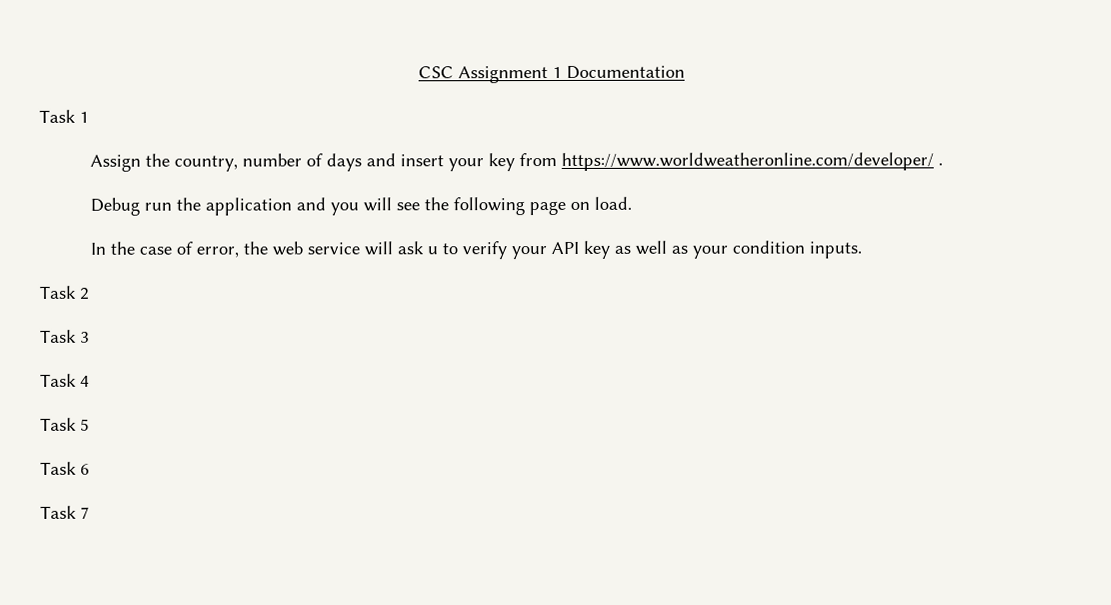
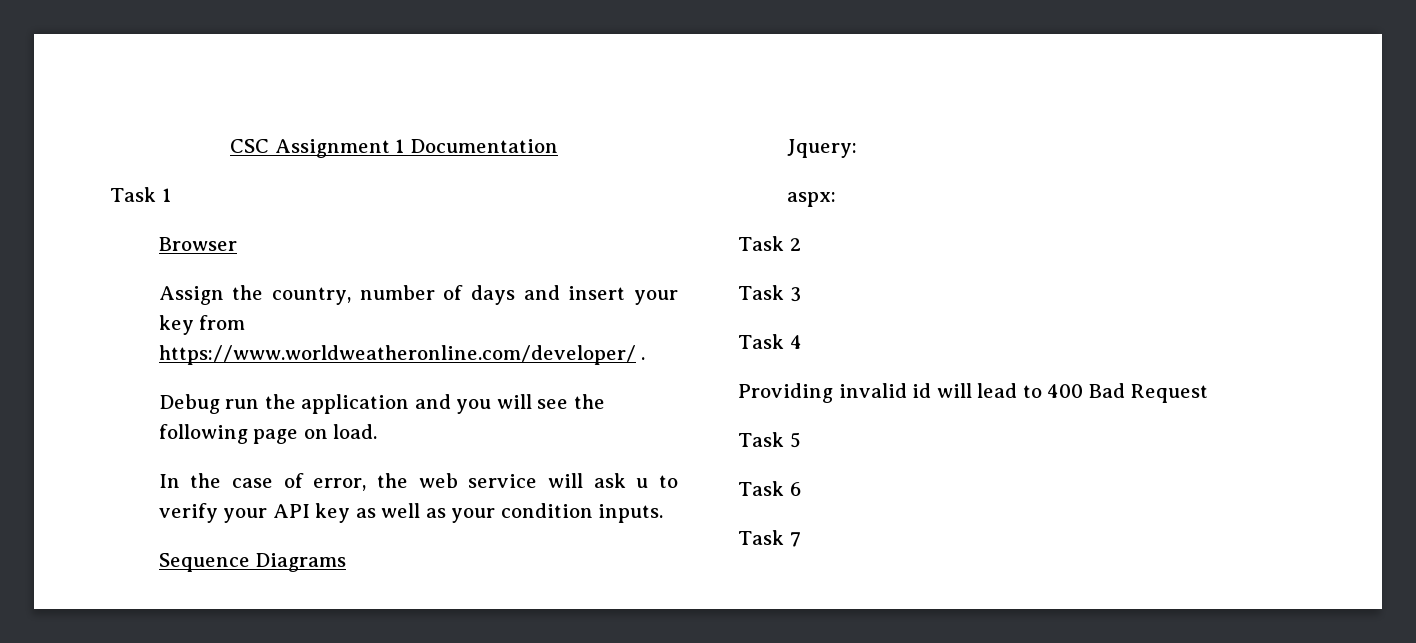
+ Browser
+ Sequence Diagrams
+ Jquery:
+ aspx:
+ Providing invalid id will lead to 400 Bad Request

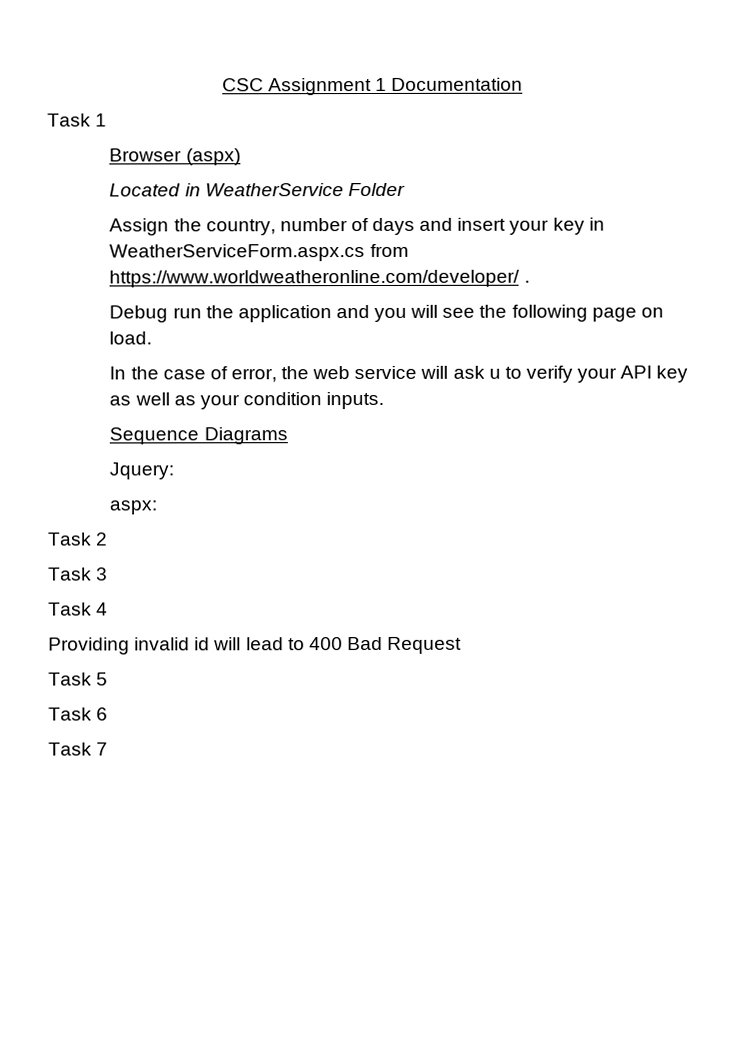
- Browser
+ Browser (aspx)
+ Located in WeatherService Folder
- Assign the country, number of days and insert your key from https://www.worldweatheronline.com/developer/ .
+ Assign the country, number of days and insert your key in WeatherServiceForm.aspx.cs from https://www.worldweatheronline.com/developer/ .

